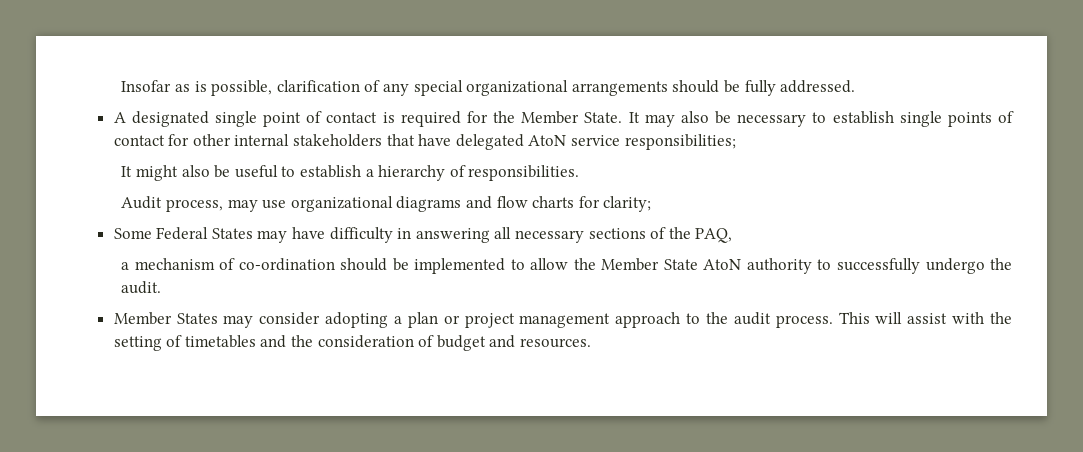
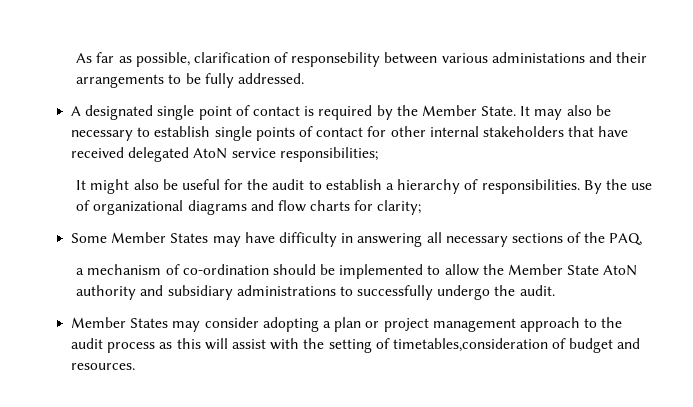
- Insofar as is possible, clarification of any special organizational arrangements should be fully addressed.
+ As far as possible, clarification of responsebility between various administations and their arrangements to be fully addressed.
- A designated single point of contact is required for the Member State.
+ A designated single point of contact is required by the Member State.
- It may also be necessary to establish single points of contact for other internal stakeholders that have delegated AtoN service responsibilities;
+ It may also be necessary to establish single points of contact for other internal stakeholders that have received delegated AtoN service responsibilities;
- It might also be useful to establish a hierarchy of responsibilities.
- Audit process, may use organizational diagrams and flow charts for clarity;
+ It might also be useful for the audit to establish a hierarchy of responsibilities. By the use of organizational diagrams and flow charts for clarity;
- Some Federal States may have difficulty in answering all necessary sections of the PAQ,
+ Some Member States may have difficulty in answering all necessary sections of the PAQ,
- a mechanism of co‐ordination should be implemented to allow the Member State AtoN authority to successfully undergo the audit.
+ a mechanism of co‐ordination should be implemented to allow the Member State AtoN authority and subsidiary administrations to successfully undergo the audit.
- Member States may consider adopting a plan or project management approach to the audit process. This will assist with the setting of timetables and the consideration of budget and resources.
+ Member States may consider adopting a plan or project management approach to the audit process as this will assist with the setting of timetables,consideration of budget and resources.

